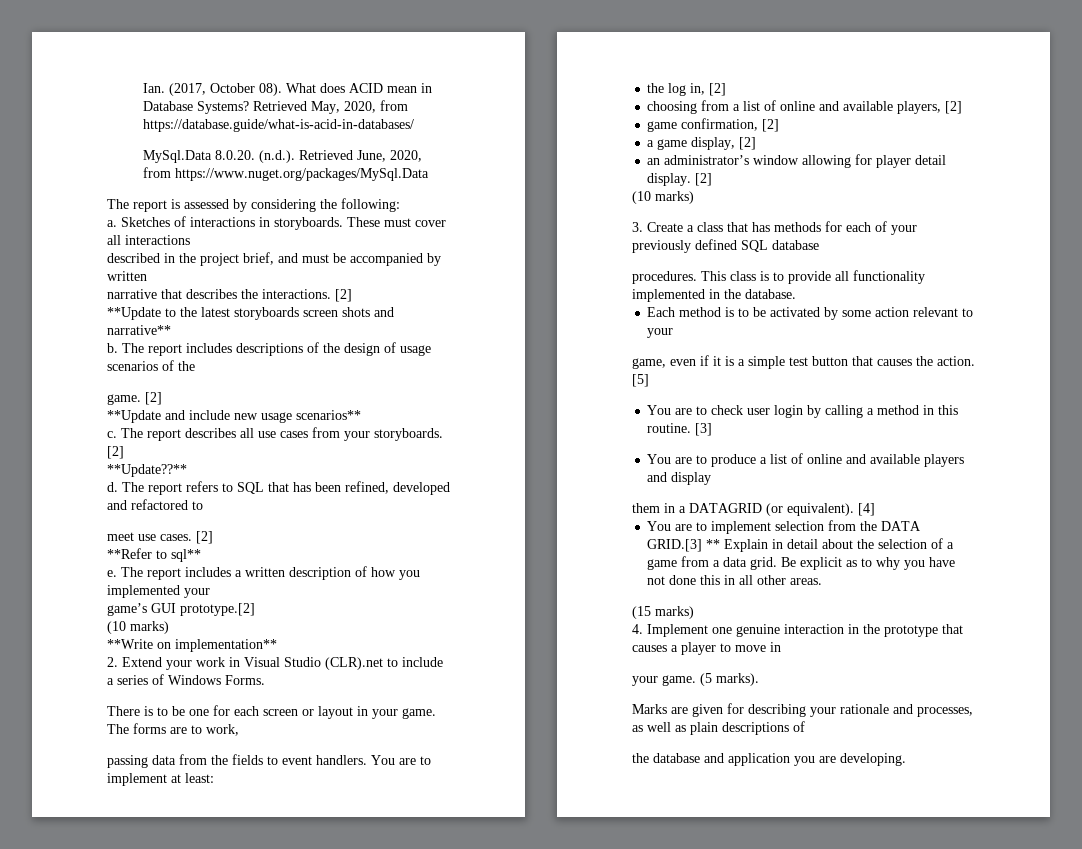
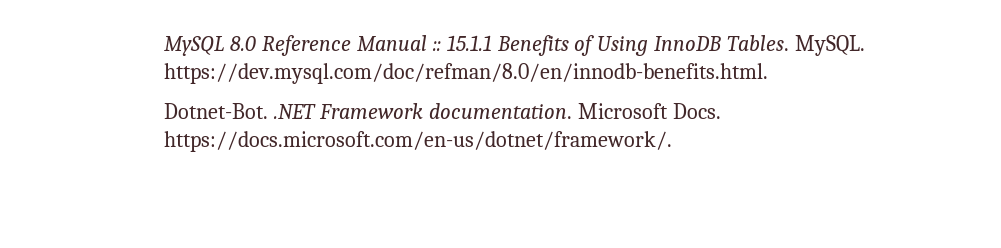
- Ian. (2017, October 08). What does ACID mean in Database Systems? Retrieved May, 2020, from https://database.guide/what-is-acid-in-databases/
- MySql.Data 8.0.20. (n.d.). Retrieved June, 2020, from https://www.nuget.org/packages/MySql.Data
- The report is assessed by considering the following:
- a. Sketches of interactions in storyboards. These must cover all interactions
- described in the project brief, and must be accompanied by written
- narrative that describes the interactions. [2]
- **Update to the latest storyboards screen shots and narrative**
- b. The report includes descriptions of the design of usage scenarios of the
- game. [2]
- **Update and include new usage scenarios**
- c. The report describes all use cases from your storyboards. [2]
- **Update??**
- d. The report refers to SQL that has been refined, developed and refactored to
- meet use cases. [2]
- **Refer to sql**
- e. The report includes a written description of how you implemented your
- game’s GUI prototype.[2]
- (10 marks)
- **Write on implementation**
- 2. Extend your work in Visual Studio (CLR).net to include a series of Windows Forms.
- There is to be one for each screen or layout in your game. The forms are to work,
- passing data from the fields to event handlers. You are to implement at least:
- the log in, [2]
- choosing from a list of online and available players, [2]
- game confirmation, [2]
- a game display, [2]
- an administrator’s window allowing for player detail display. [2]
- (10 marks)
- 3. Create a class that has methods for each of your previously defined SQL database
- procedures. This class is to provide all functionality implemented in the database.
- Each method is to be activated by some action relevant to your
- game, even if it is a simple test button that causes the action. [5]
- You are to check user login by calling a method in this routine. [3]
- You are to produce a list of online and available players and display
- them in a DATAGRID (or equivalent). [4]
- You are to implement selection from the DATA GRID.[3] ** Explain in detail about the selection of a game from a data grid. Be explicit as to why you have not done this in all other areas.
- (15 marks)
- 4. Implement one genuine interaction in the prototype that causes a player to move in
- your game. (5 marks).
- Marks are given for describing your rationale and processes, as well as plain descriptions of
- the database and application you are developing.
+ MySQL 8.0 Reference Manual :: 15.1.1 Benefits of Using InnoDB Tables. MySQL. https://dev.mysql.com/doc/refman/8.0/en/innodb-benefits.html.
+ Dotnet-Bot. .NET Framework documentation. Microsoft Docs. https://docs.microsoft.com/en-us/dotnet/framework/.

